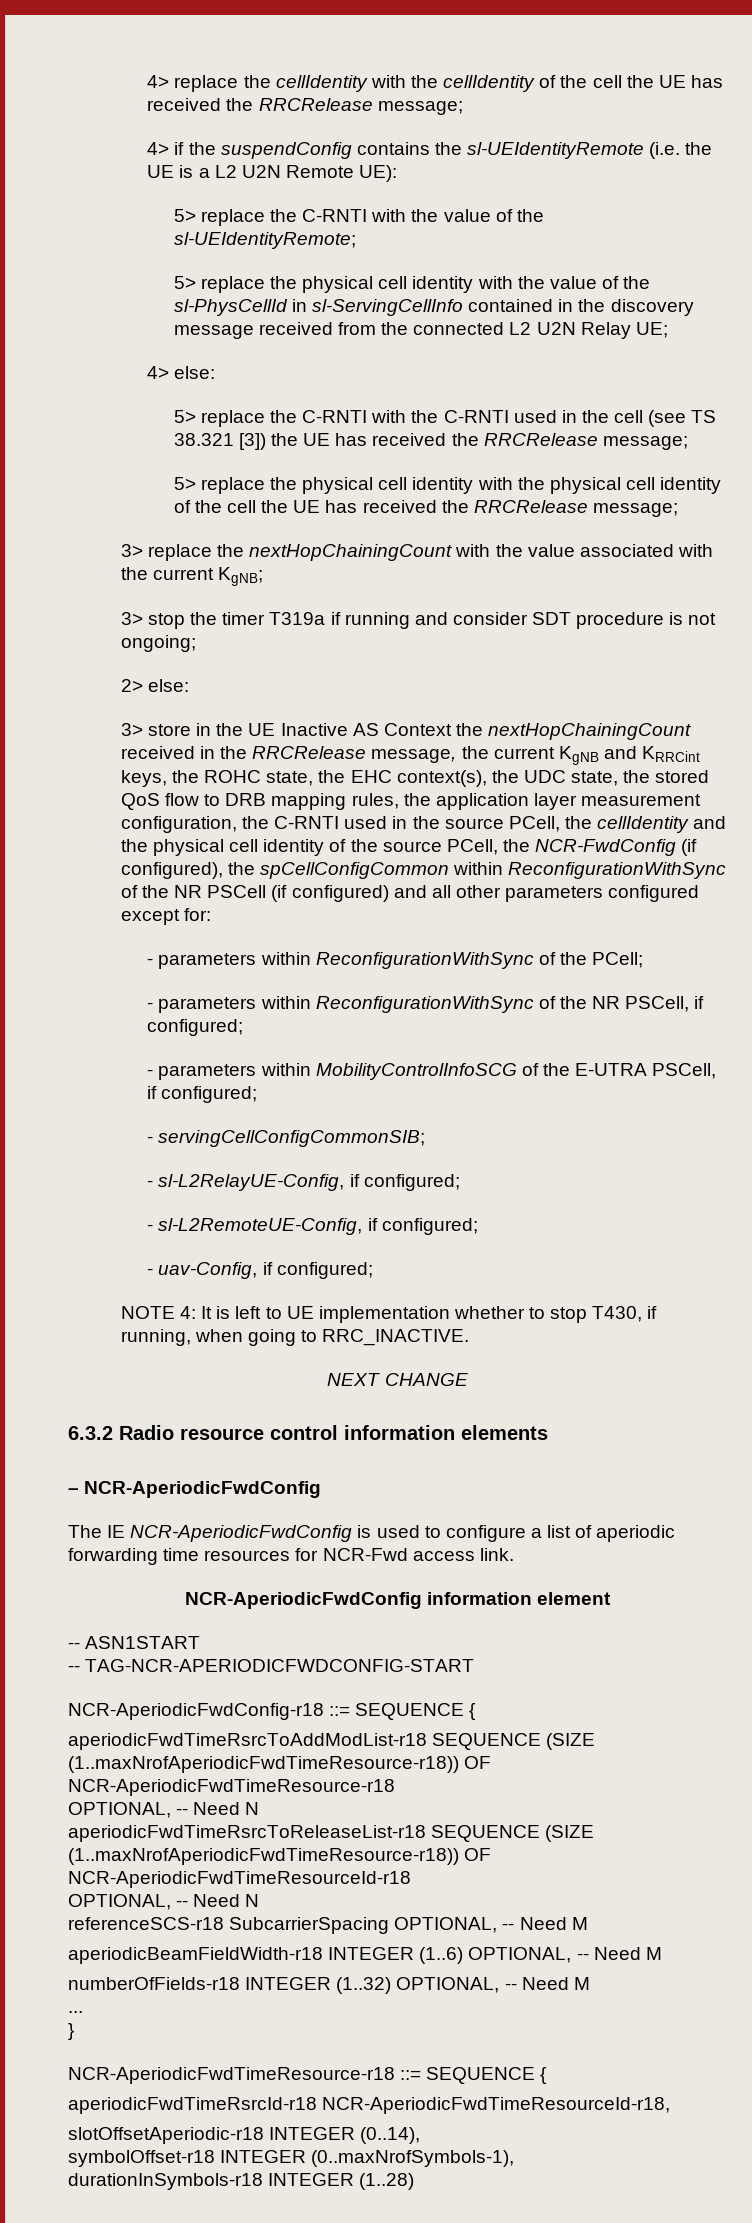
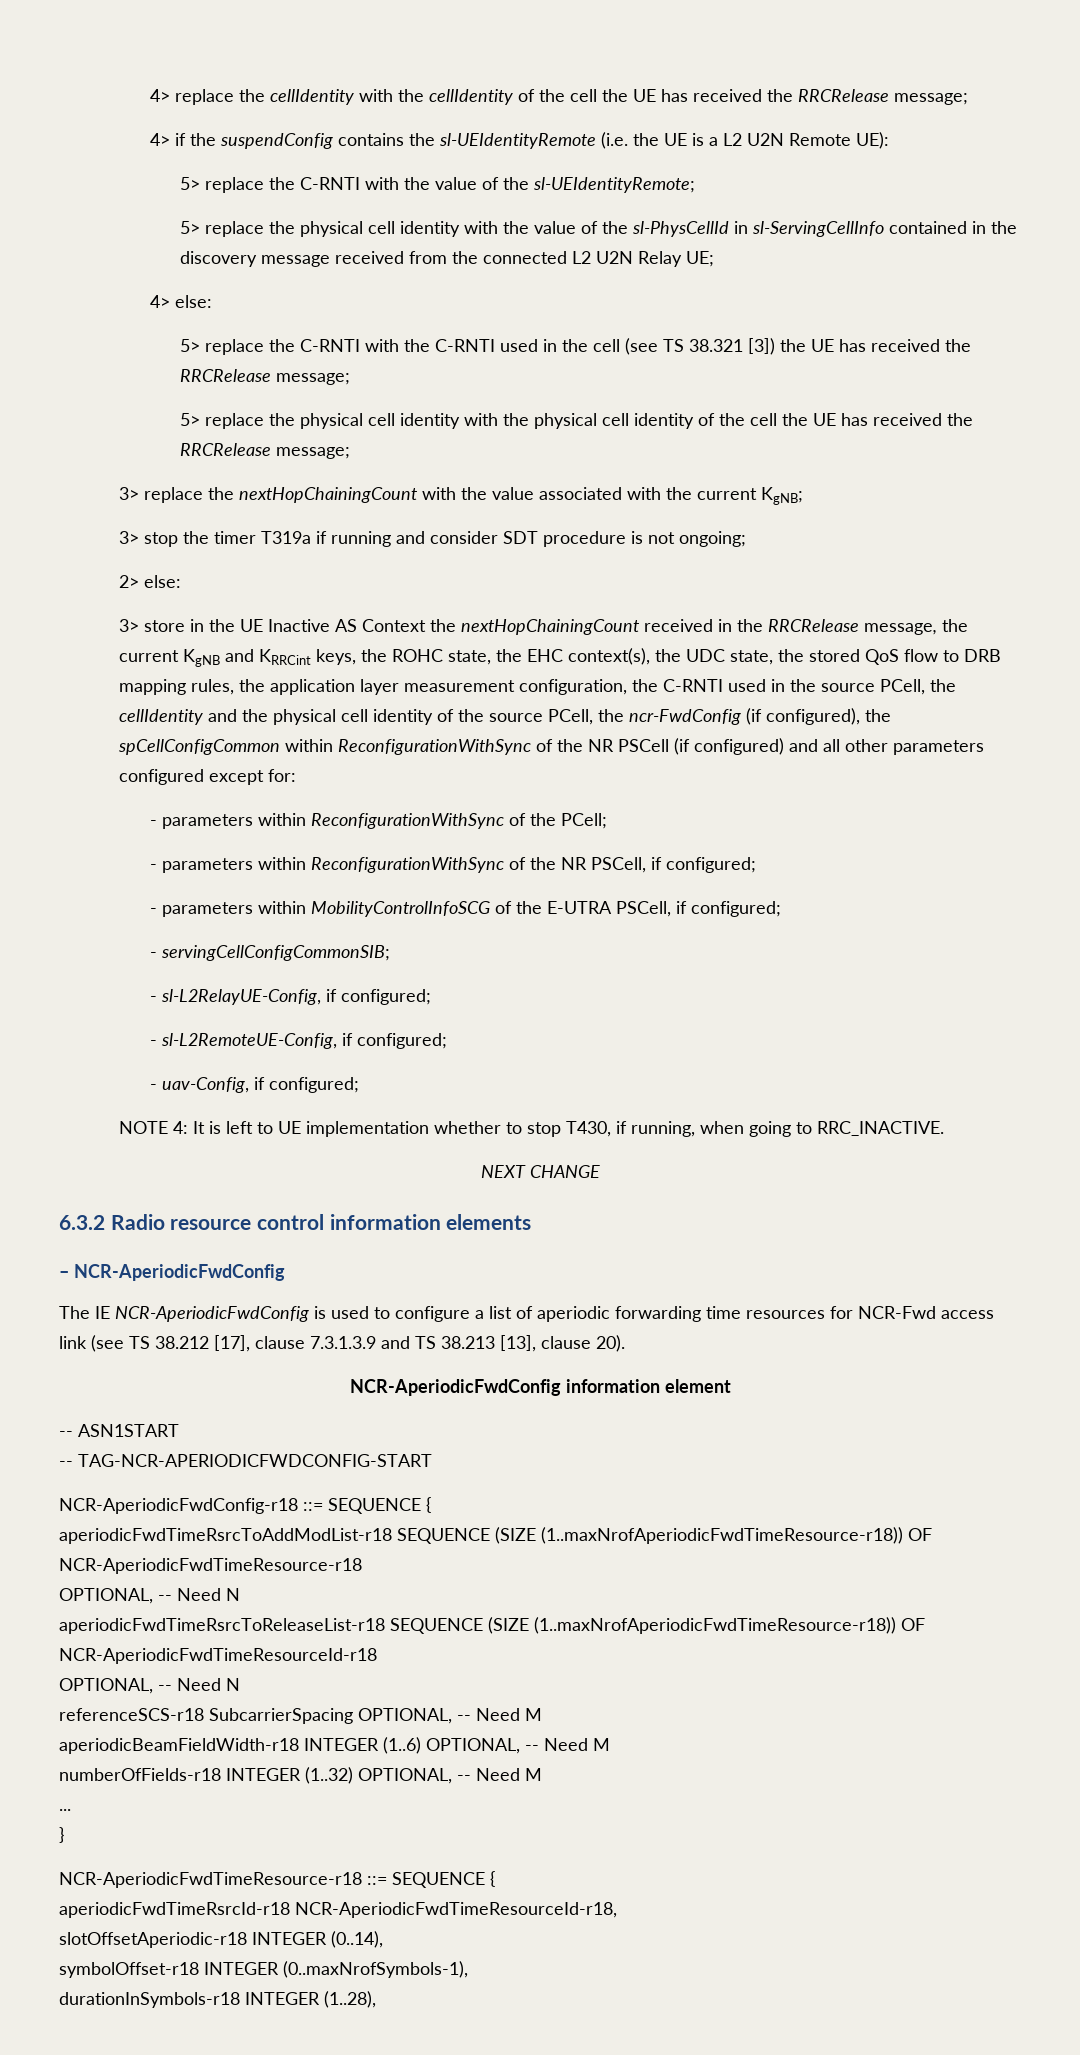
- 3> store in the UE Inactive AS Context the nextHopChainingCount received in the RRCRelease message, the current KgNB and KRRCint keys, the ROHC state, the EHC context(s), the UDC state, the stored QoS flow to DRB mapping rules, the application layer measurement configuration, the C-RNTI used in the source PCell, the cellIdentity and the physical cell identity of the source PCell, the NCR-FwdConfig (if configured), the spCellConfigCommon within ReconfigurationWithSync of the NR PSCell (if configured) and all other parameters configured except for:
+ 3> store in the UE Inactive AS Context the nextHopChainingCount received in the RRCRelease message, the current KgNB and KRRCint keys, the ROHC state, the EHC context(s), the UDC state, the stored QoS flow to DRB mapping rules, the application layer measurement configuration, the C-RNTI used in the source PCell, the cellIdentity and the physical cell identity of the source PCell, the ncr-FwdConfig (if configured), the spCellConfigCommon within ReconfigurationWithSync of the NR PSCell (if configured) and all other parameters configured except for:
- The IE NCR-AperiodicFwdConfig is used to configure a list of aperiodic forwarding time resources for NCR-Fwd access link.
+ The IE NCR-AperiodicFwdConfig is used to configure a list of aperiodic forwarding time resources for NCR-Fwd access link (see TS 38.212 [17], clause 7.3.1.3.9 and TS 38.213 [13], clause 20).
- durationInSymbols-r18 INTEGER (1..28)
+ durationInSymbols-r18 INTEGER (1..28),

